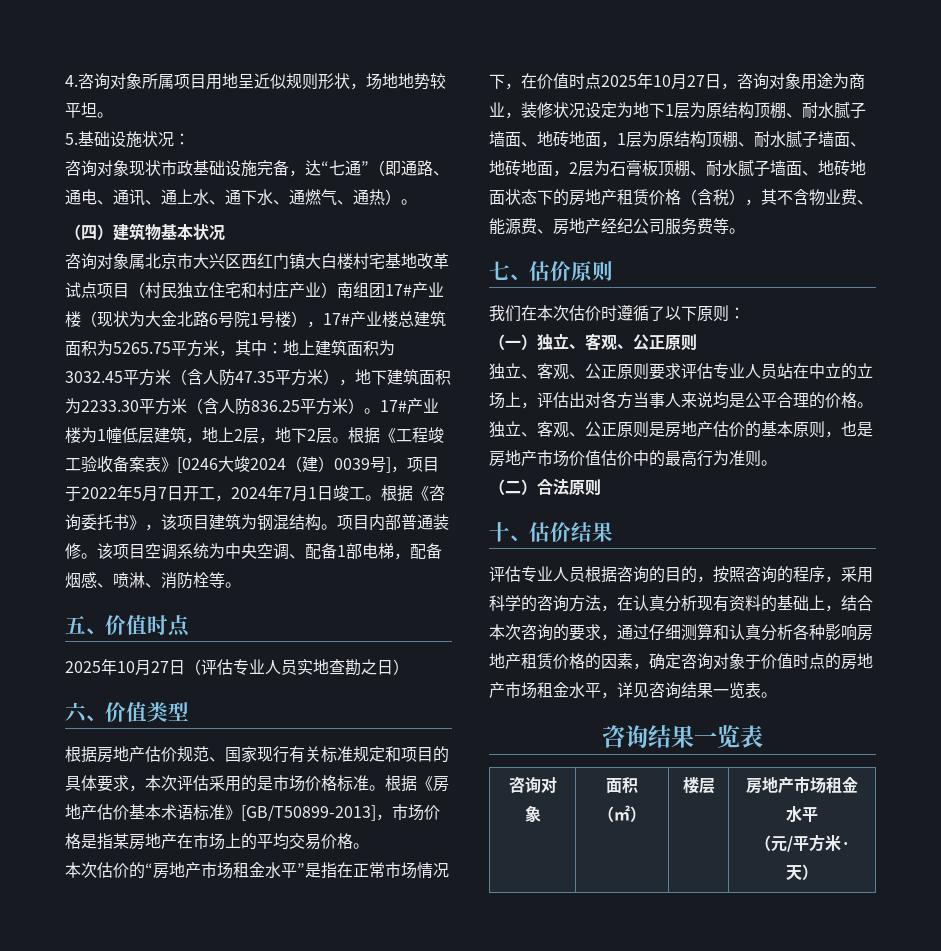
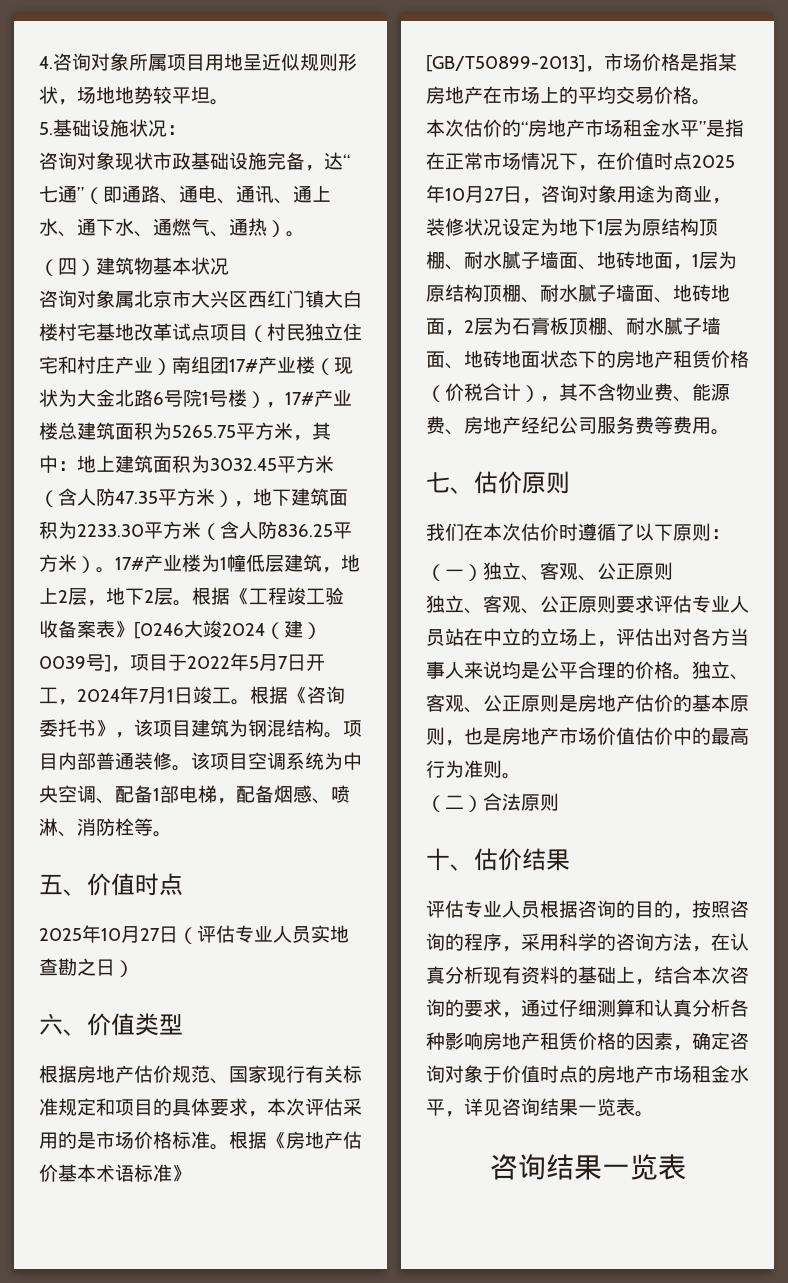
- 本次估价的“房地产市场租金水平”是指在正常市场情况下，在价值时点2025年10月27日，咨询对象用途为商业，装修状况设定为地下1层为原结构顶棚、耐水腻子墙面、地砖地面，1层为原结构顶棚、耐水腻子墙面、地砖地面，2层为石膏板顶棚、耐水腻子墙面、地砖地面状态下的房地产租赁价格（含税），其不含物业费、能源费、房地产经纪公司服务费等。
+ 本次估价的“房地产市场租金水平”是指在正常市场情况下，在价值时点2025年10月27日，咨询对象用途为商业，装修状况设定为地下1层为原结构顶棚、耐水腻子墙面、地砖地面，1层为原结构顶棚、耐水腻子墙面、地砖地面，2层为石膏板顶棚、耐水腻子墙面、地砖地面状态下的房地产租赁价格（价税合计），其不含物业费、能源费、房地产经纪公司服务费等费用。
- 咨询对象 | 面积（㎡） | 楼层 | 房地产市场租金水平
- （元/平方米·天）

